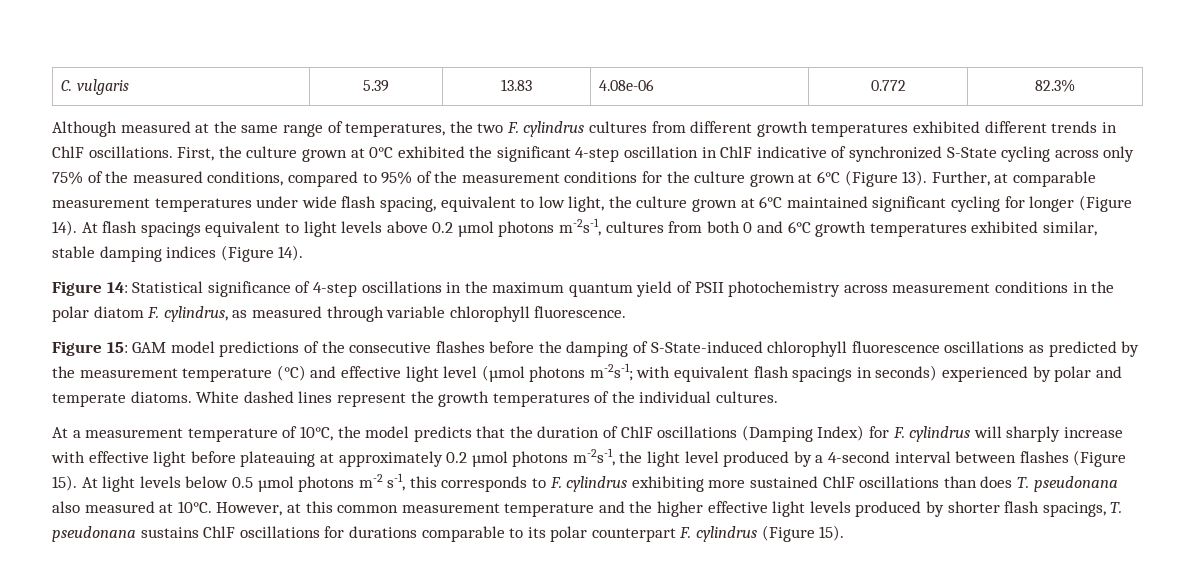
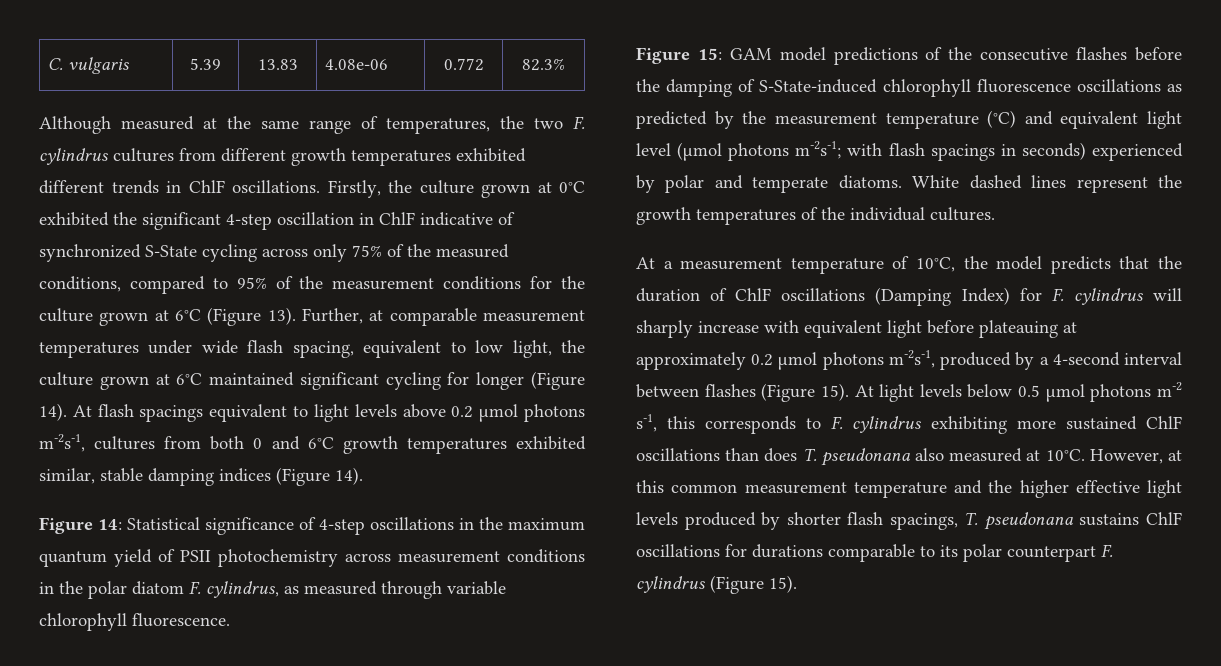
- First, the culture grown at 0°C exhibited the significant 4-step oscillation in ChlF indicative of synchronized S-State cycling across only 75% of the measured conditions, compared to 95% of the measurement conditions for the culture grown at 6°C (Figure 13).
+ Firstly, the culture grown at 0°C exhibited the significant 4-step oscillation in ChlF indicative of synchronized S-State cycling across only 75% of the measured conditions, compared to 95% of the measurement conditions for the culture grown at 6°C (Figure 13).
- Figure 15: GAM model predictions of the consecutive flashes before the damping of S-State-induced chlorophyll fluorescence oscillations as predicted by the measurement temperature (°C) and effective light level (µmol photons m-2s-1; with equivalent flash spacings in seconds) experienced by polar and temperate diatoms.
+ Figure 15: GAM model predictions of the consecutive flashes before the damping of S-State-induced chlorophyll fluorescence oscillations as predicted by the measurement temperature (°C) and equivalent light level (µmol photons m-2s-1; with flash spacings in seconds) experienced by polar and temperate diatoms.
- At a measurement temperature of 10°C, the model predicts that the duration of ChlF oscillations (Damping Index) for F. cylindrus will sharply increase with effective light before plateauing at approximately 0.2 µmol photons m-2s-1, the light level produced by a 4-second interval between flashes (Figure 15).
+ At a measurement temperature of 10°C, the model predicts that the duration of ChlF oscillations (Damping Index) for F. cylindrus will sharply increase with equivalent light before plateauing at approximately 0.2 µmol photons m-2s-1, produced by a 4-second interval between flashes (Figure 15).

